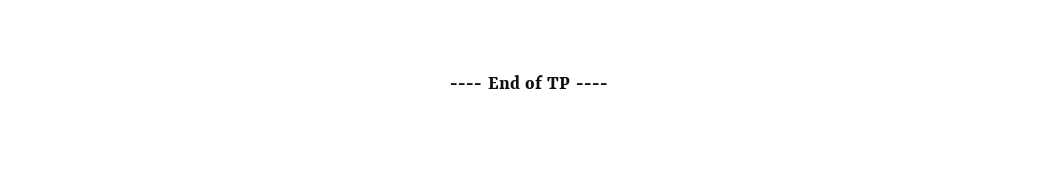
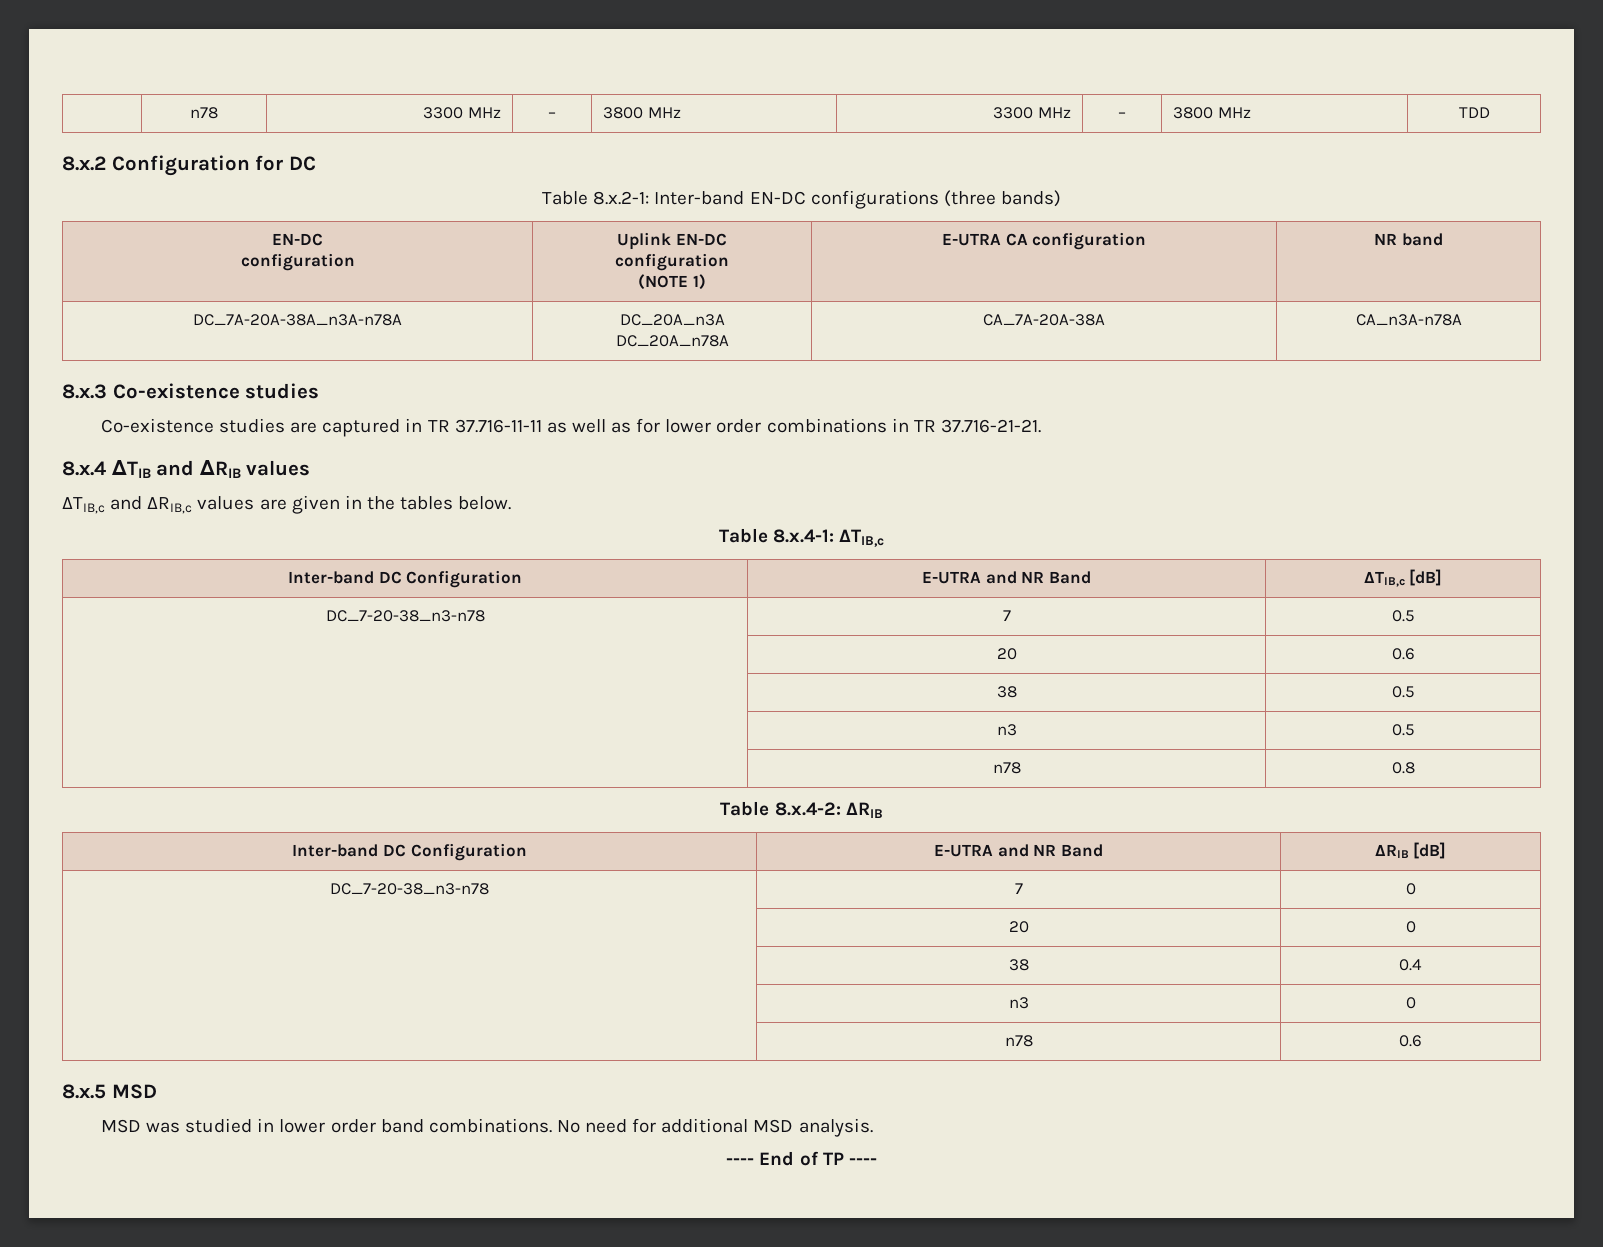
+ | n78 | 3300 MHz | – | 3800 MHz | 3300 MHz | – | 3800 MHz | TDD
+ 8.x.2 Configuration for DC
+ Table 8.x.2-1: Inter-band EN-DC configurations (three bands)
+ EN-DC
+ configuration | Uplink EN-DC
+ configuration
+ (NOTE 1) | E-UTRA CA configuration | NR band
+ DC_7A-20A-38A_n3A-n78A | DC_20A_n3A
+ DC_20A_n78A | CA_7A-20A-38A | CA_n3A-n78A
+ 8.x.3 Co-existence studies
+ Co-existence studies are captured in TR 37.716-11-11 as well as for lower order combinations in TR 37.716-21-21.
+ 8.x.4 ∆TIB and ∆RIB values
+ ΔTIB,c and ΔRIB,c values are given in the tables below.
+ Table 8.x.4-1: ΔTIB,c
+ Inter-band DC Configuration | E-UTRA and NR Band | ΔTIB,c [dB]
+ DC_7-20-38_n3-n78 | 7 | 0.5
+ | 20 | 0.6
+ | 38 | 0.5
+ | n3 | 0.5
+ | n78 | 0.8
+ Table 8.x.4-2: ΔRIB
+ Inter-band DC Configuration | E-UTRA and NR Band | ΔRIB [dB]
+ DC_7-20-38_n3-n78 | 7 | 0
+ | 20 | 0
+ | 38 | 0.4
+ | n3 | 0
+ | n78 | 0.6
+ 8.x.5 MSD
+ MSD was studied in lower order band combinations. No need for additional MSD analysis.

